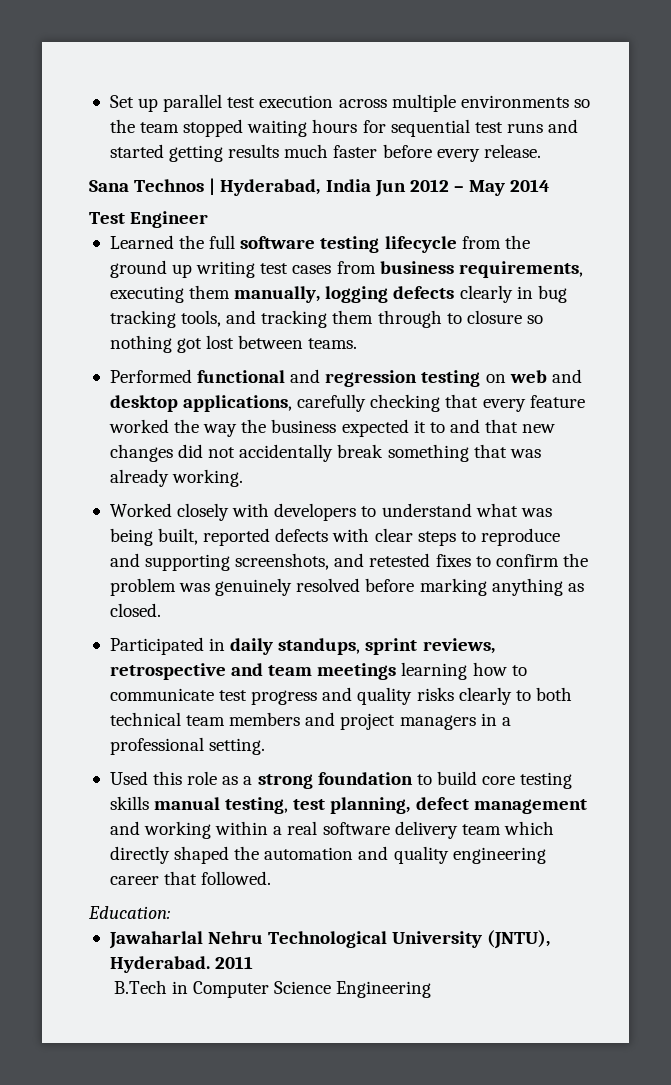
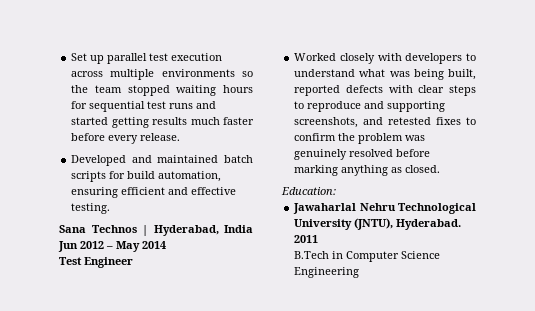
+ Developed and maintained batch scripts for build automation, ensuring efficient and effective testing.
- Learned the full software testing lifecycle from the ground up writing test cases from business requirements, executing them manually, logging defects clearly in bug tracking tools, and tracking them through to closure so nothing got lost between teams.
- Performed functional and regression testing on web and desktop applications, carefully checking that every feature worked the way the business expected it to and that new changes did not accidentally break something that was already working.
- Participated in daily standups, sprint reviews, retrospective and team meetings learning how to communicate test progress and quality risks clearly to both technical team members and project managers in a professional setting.
- Used this role as a strong foundation to build core testing skills manual testing, test planning, defect management and working within a real software delivery team which directly shaped the automation and quality engineering career that followed.

